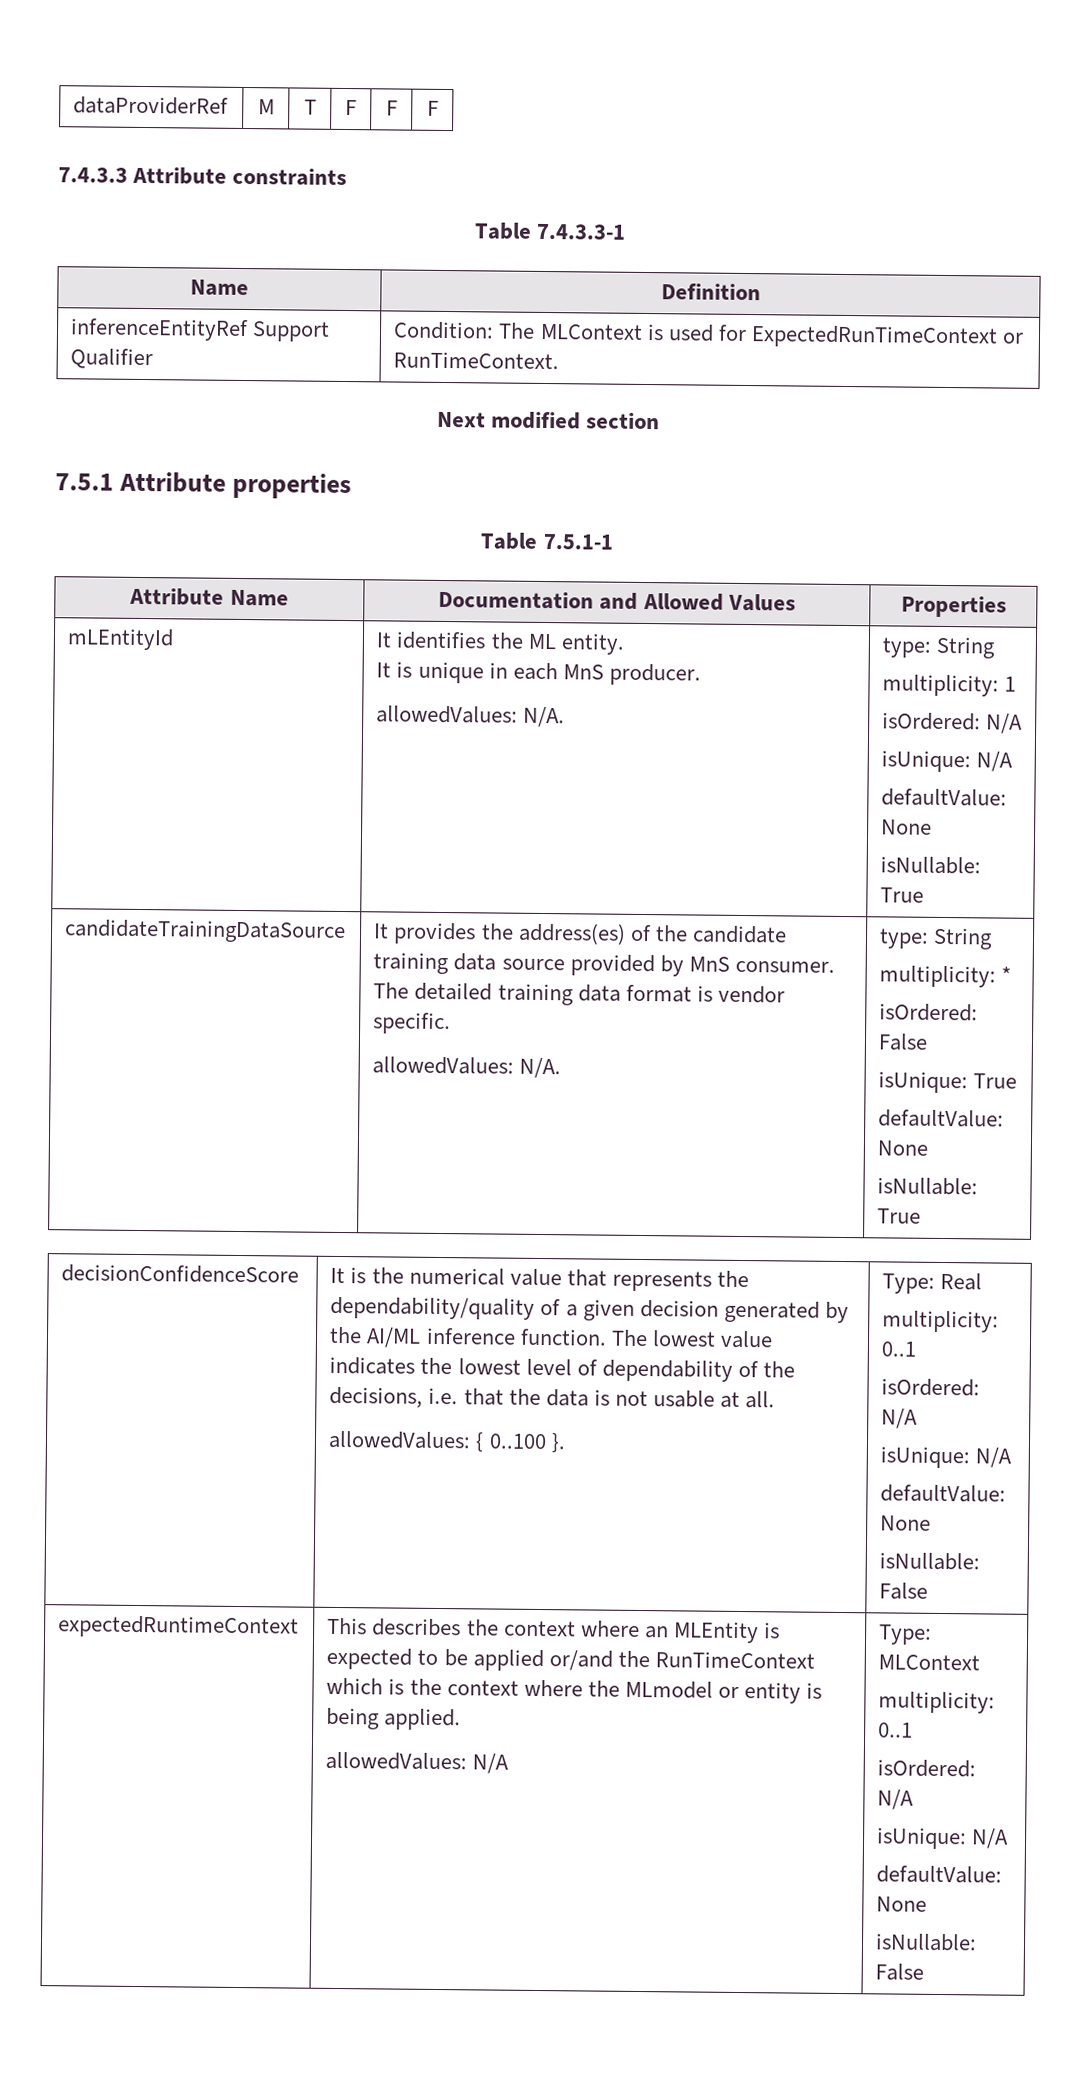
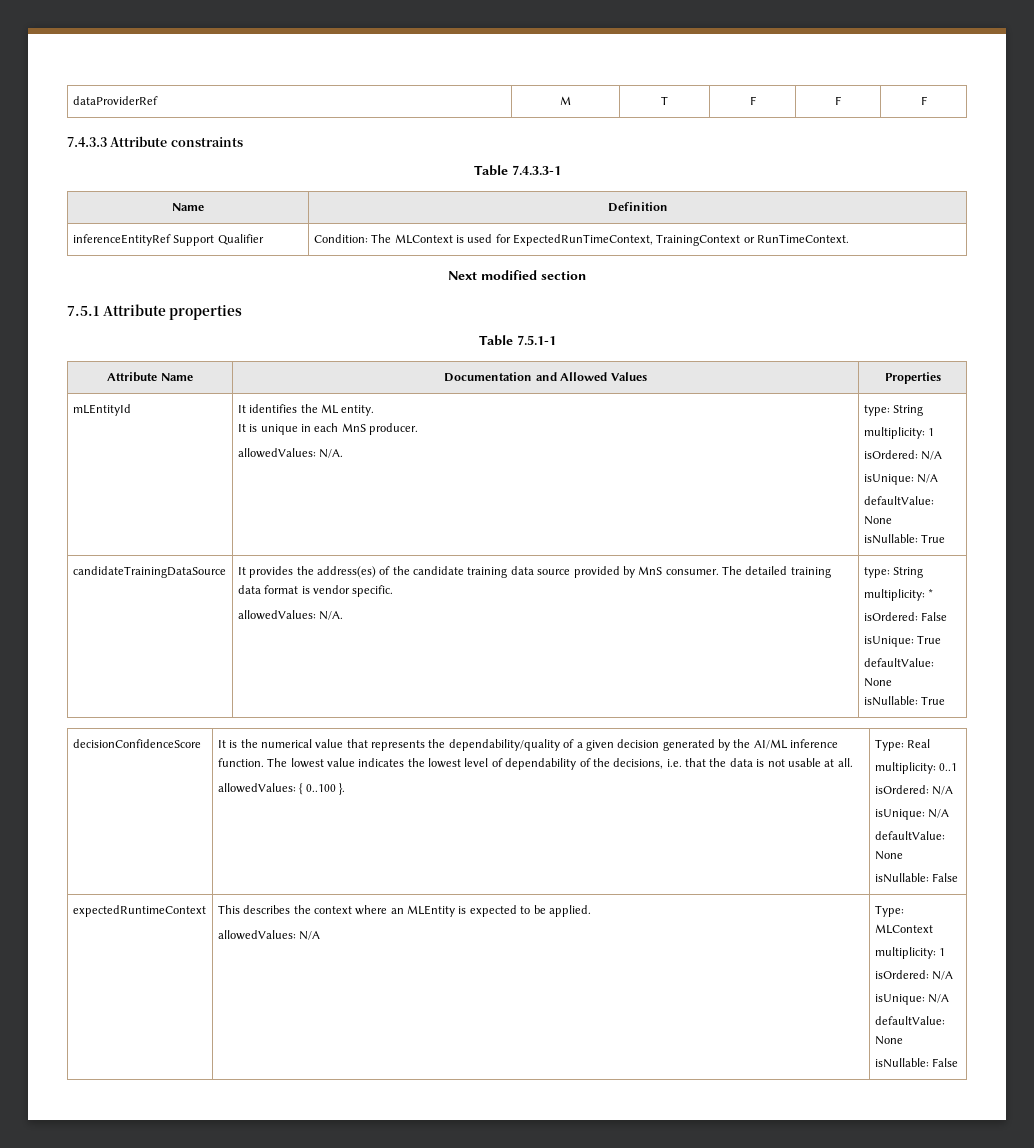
- inferenceEntityRef Support Qualifier | Condition: The MLContext is used for ExpectedRunTimeContext or RunTimeContext.
+ inferenceEntityRef Support Qualifier | Condition: The MLContext is used for ExpectedRunTimeContext, TrainingContext or RunTimeContext.
- This describes the context where an MLEntity is expected to be applied or/and the RunTimeContext which is the context where the MLmodel or entity is being applied.
+ This describes the context where an MLEntity is expected to be applied.
  Type: MLContext
- multiplicity: 0..1
+ multiplicity: 1

